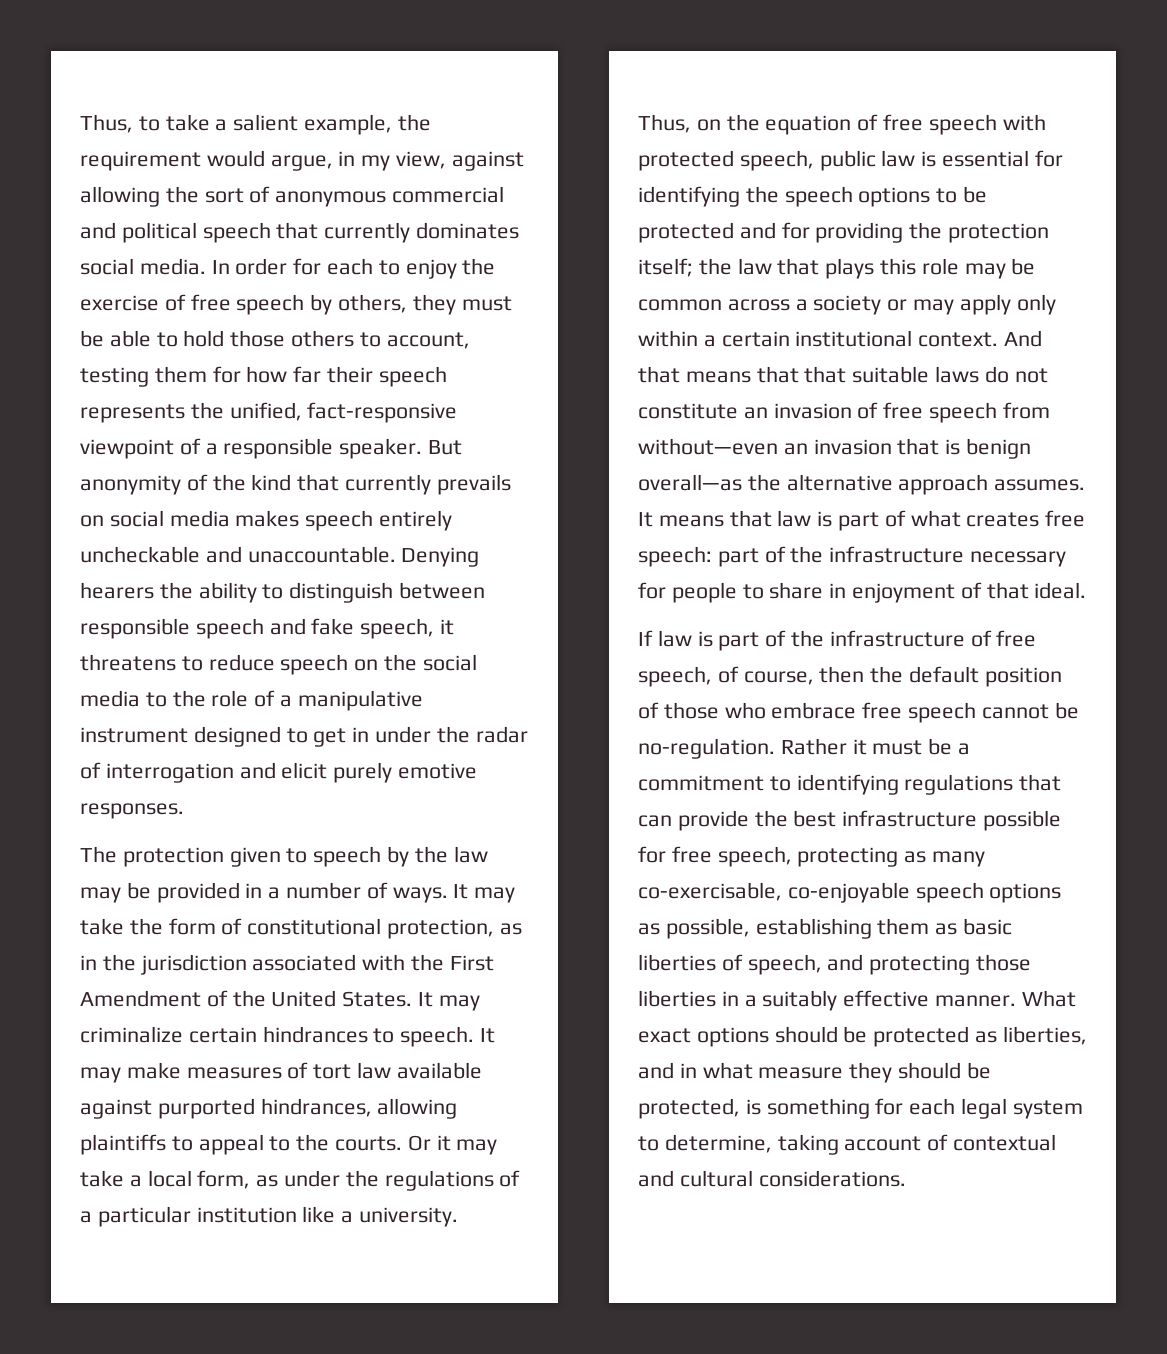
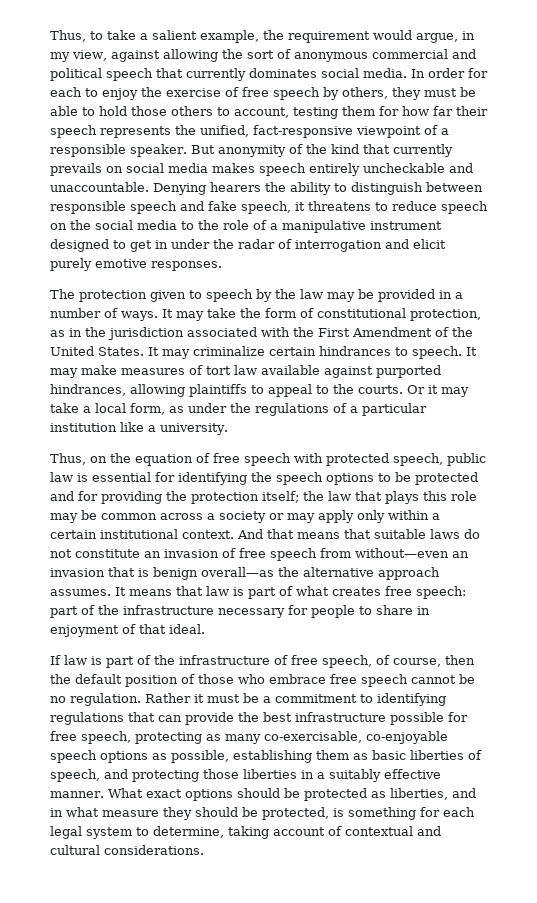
- And that means that that suitable laws do not constitute an invasion of free speech from without—even an invasion that is benign overall—as the alternative approach assumes.
+ And that means that suitable laws do not constitute an invasion of free speech from without—even an invasion that is benign overall—as the alternative approach assumes.
- If law is part of the infrastructure of free speech, of course, then the default position of those who embrace free speech cannot be no-regulation.
+ If law is part of the infrastructure of free speech, of course, then the default position of those who embrace free speech cannot be no regulation.

